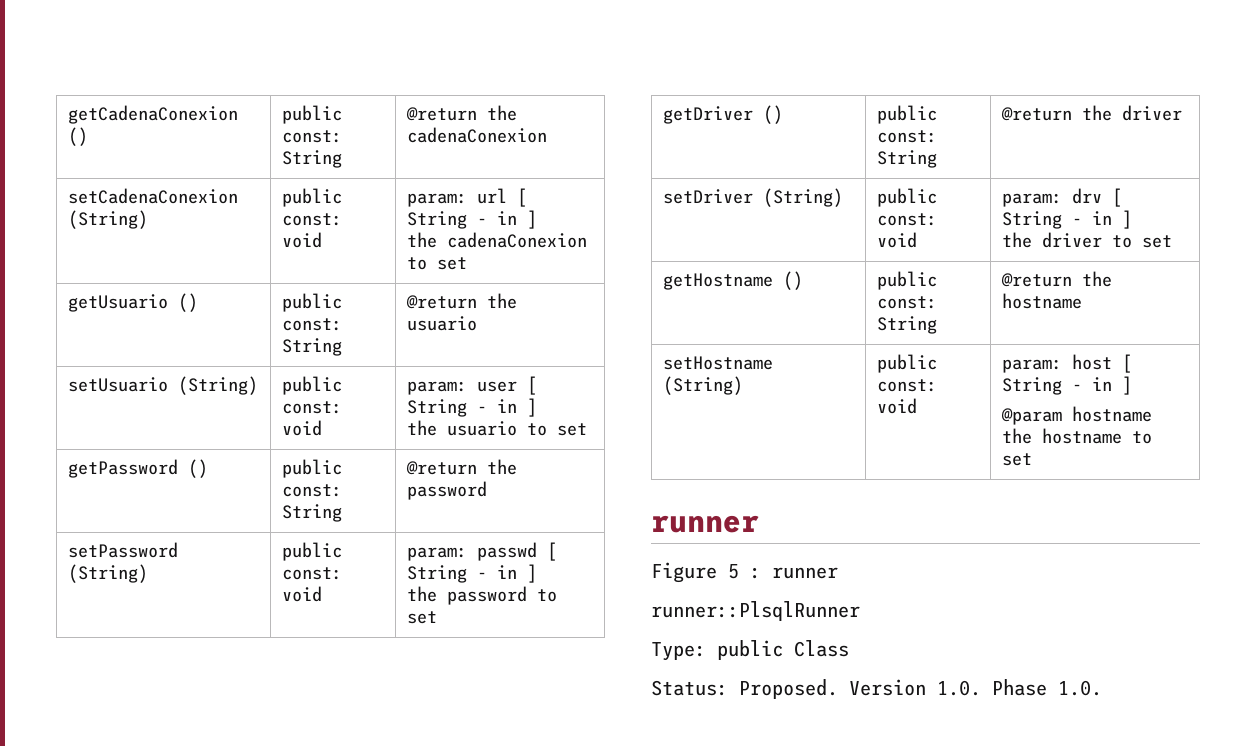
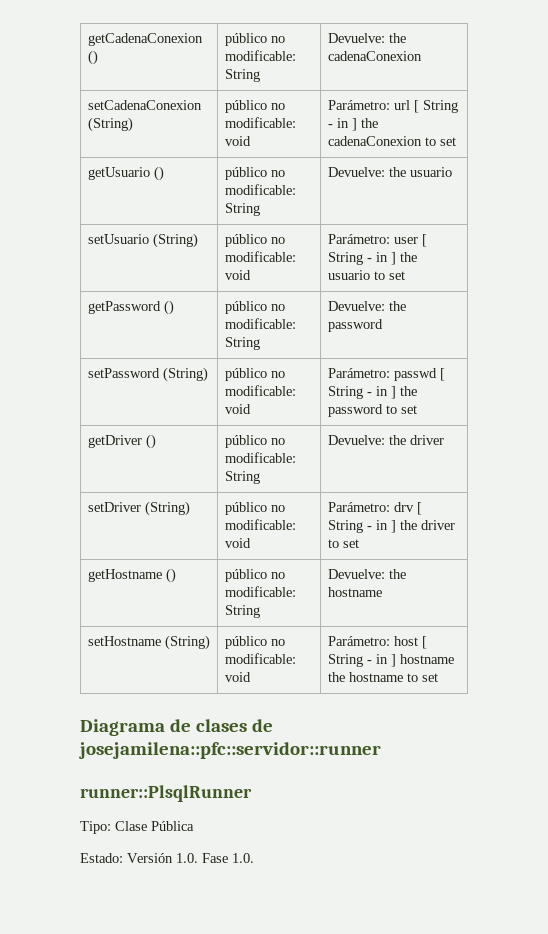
- getCadenaConexion () | public const: String | @return the cadenaConexion
+ getCadenaConexion () | público no modificable: String | Devuelve: the cadenaConexion
- setCadenaConexion (String) | public const: void | param: url [ String - in ]
- the cadenaConexion to set
+ setCadenaConexion (String) | público no modificable: void | Parámetro: url [ String - in ] the cadenaConexion to set
- getUsuario () | public const: String | @return the usuario
+ getUsuario () | público no modificable: String | Devuelve: the usuario
- setUsuario (String) | public const: void | param: user [ String - in ]
- the usuario to set
+ setUsuario (String) | público no modificable: void | Parámetro: user [ String - in ] the usuario to set
- getPassword () | public const: String | @return the password
+ getPassword () | público no modificable: String | Devuelve: the password
- setPassword (String) | public const: void | param: passwd [ String - in ]
- the password to set
+ setPassword (String) | público no modificable: void | Parámetro: passwd [ String - in ] the password to set
- getDriver () | public const: String | @return the driver
+ getDriver () | público no modificable: String | Devuelve: the driver
- setDriver (String) | public const: void | param: drv [ String - in ]
- the driver to set
+ setDriver (String) | público no modificable: void | Parámetro: drv [ String - in ] the driver to set
- getHostname () | public const: String | @return the hostname
+ getHostname () | público no modificable: String | Devuelve: the hostname
- setHostname (String) | public const: void | param: host [ String - in ]
- @param hostname the hostname to set
- runner
- Figure 5 : runner
+ setHostname (String) | público no modificable: void | Parámetro: host [ String - in ] hostname the hostname to set
+ Diagrama de clases de josejamilena::pfc::servidor::runner
  runner::PlsqlRunner
- Type: public Class
- Status: Proposed. Version 1.0. Phase 1.0.
+ Tipo: Clase Pública
+ Estado: Versión 1.0. Fase 1.0.

